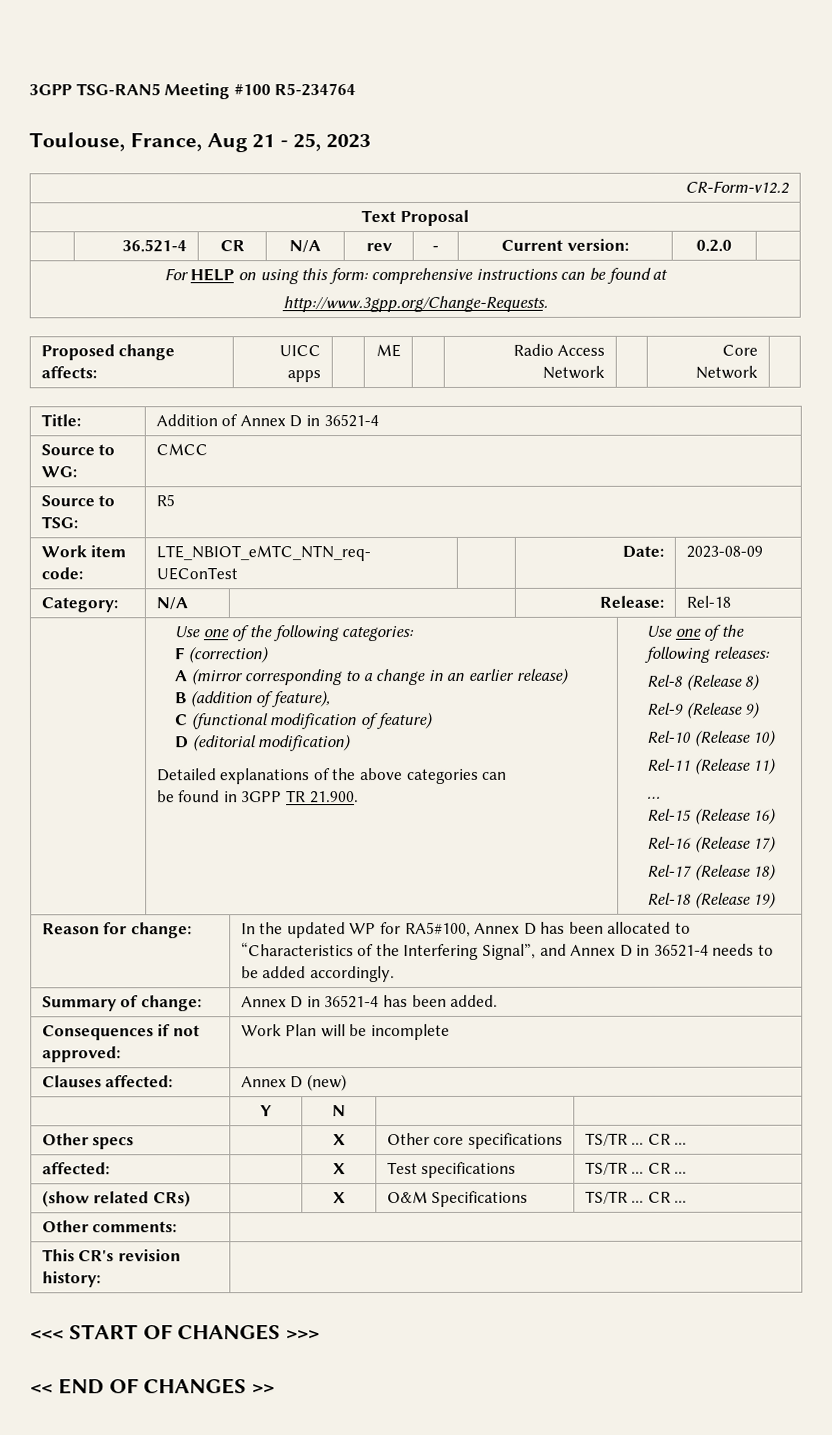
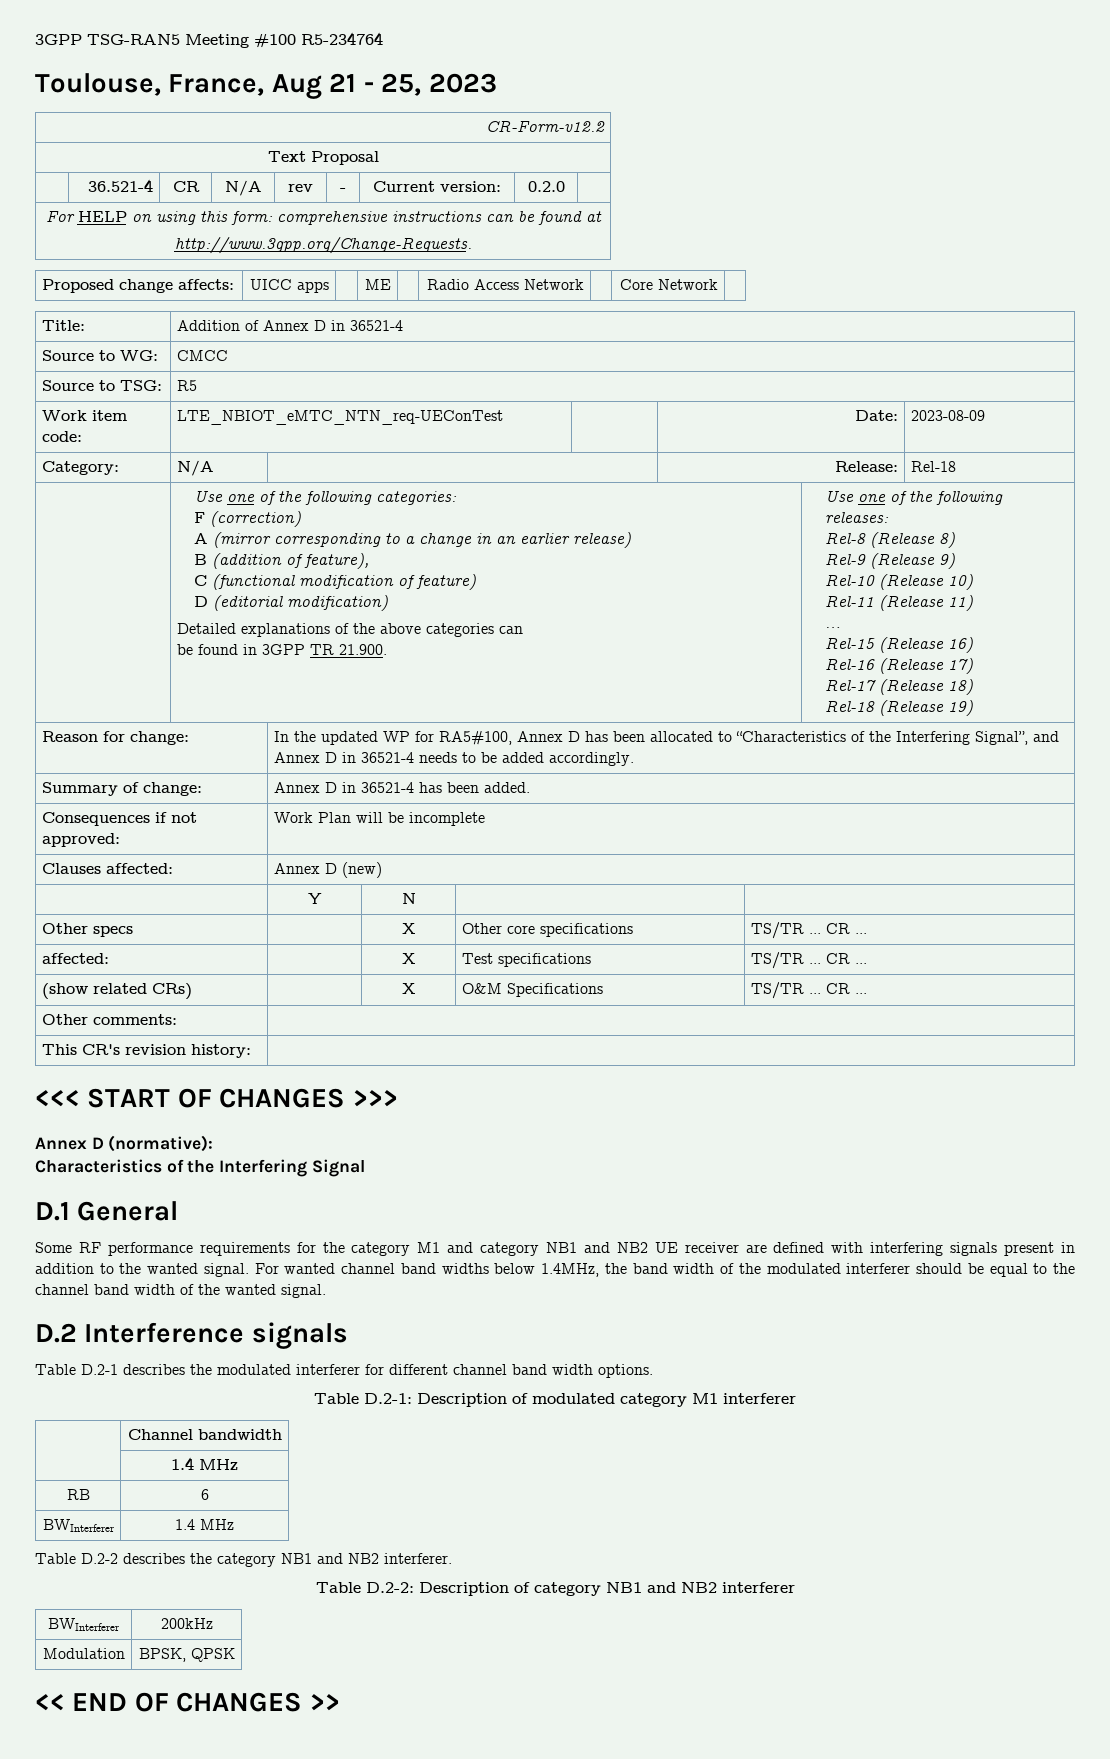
+ Annex D (normative):
+ Characteristics of the Interfering Signal
+ D.1 General
+ Some RF performance requirements for the category M1 and category NB1 and NB2 UE receiver are defined with interfering signals present in addition to the wanted signal. For wanted channel band widths below 1.4MHz, the band width of the modulated interferer should be equal to the channel band width of the wanted signal.
+ D.2 Interference signals
+ Table D.2-1 describes the modulated interferer for different channel band width options.
+ Table D.2-1: Description of modulated category M1 interferer
+ | Channel bandwidth
+ | 1.4 MHz
+ RB | 6
+ BWInterferer | 1.4 MHz
+ Table D.2-2 describes the category NB1 and NB2 interferer.
+ Table D.2-2: Description of category NB1 and NB2 interferer
+ BWInterferer | 200kHz
+ Modulation | BPSK, QPSK

